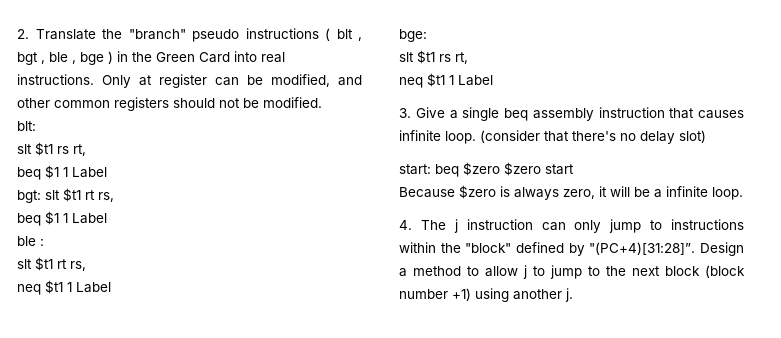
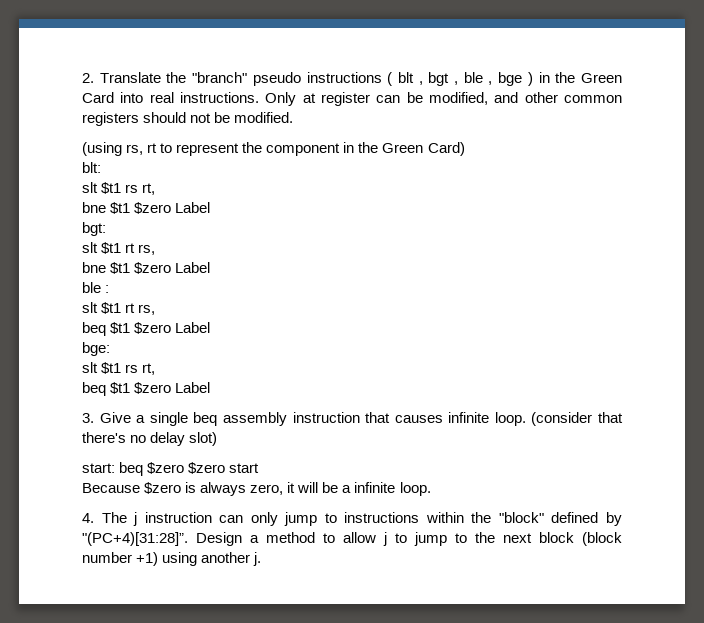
+ (using rs, rt to represent the component in the Green Card)
  blt:
  slt $t1 rs rt,
- beq $1 1 Label
+ bne $t1 $zero Label
- bgt: slt $t1 rt rs,
- beq $1 1 Label
+ bgt:
+ slt $t1 rt rs,
+ bne $t1 $zero Label
  ble :
  slt $t1 rt rs,
- neq $t1 1 Label
+ beq $t1 $zero Label
  bge:
  slt $t1 rs rt,
- neq $t1 1 Label
+ beq $t1 $zero Label

